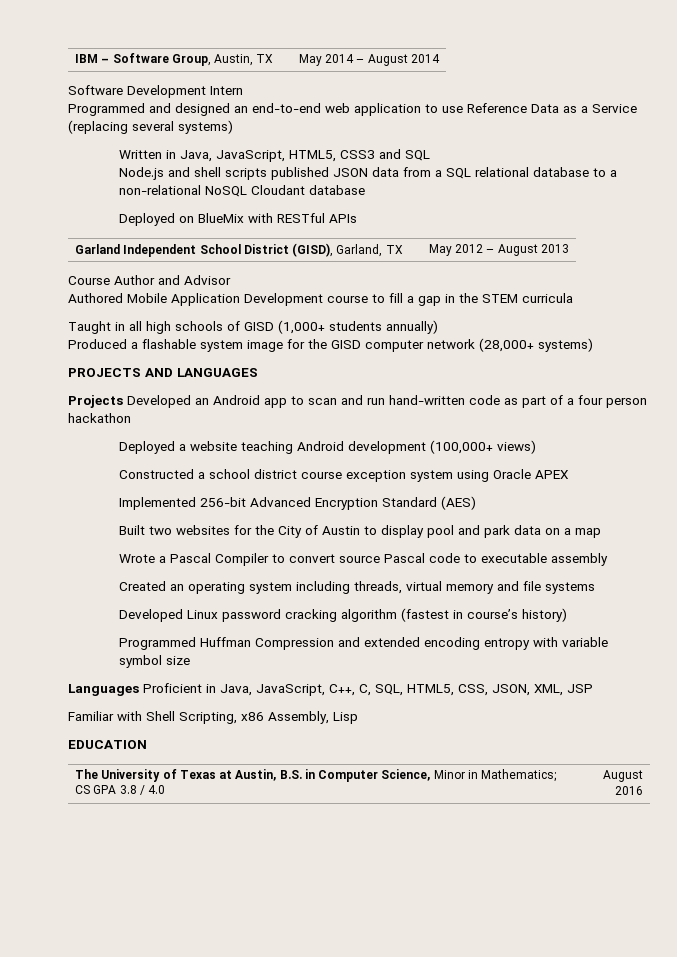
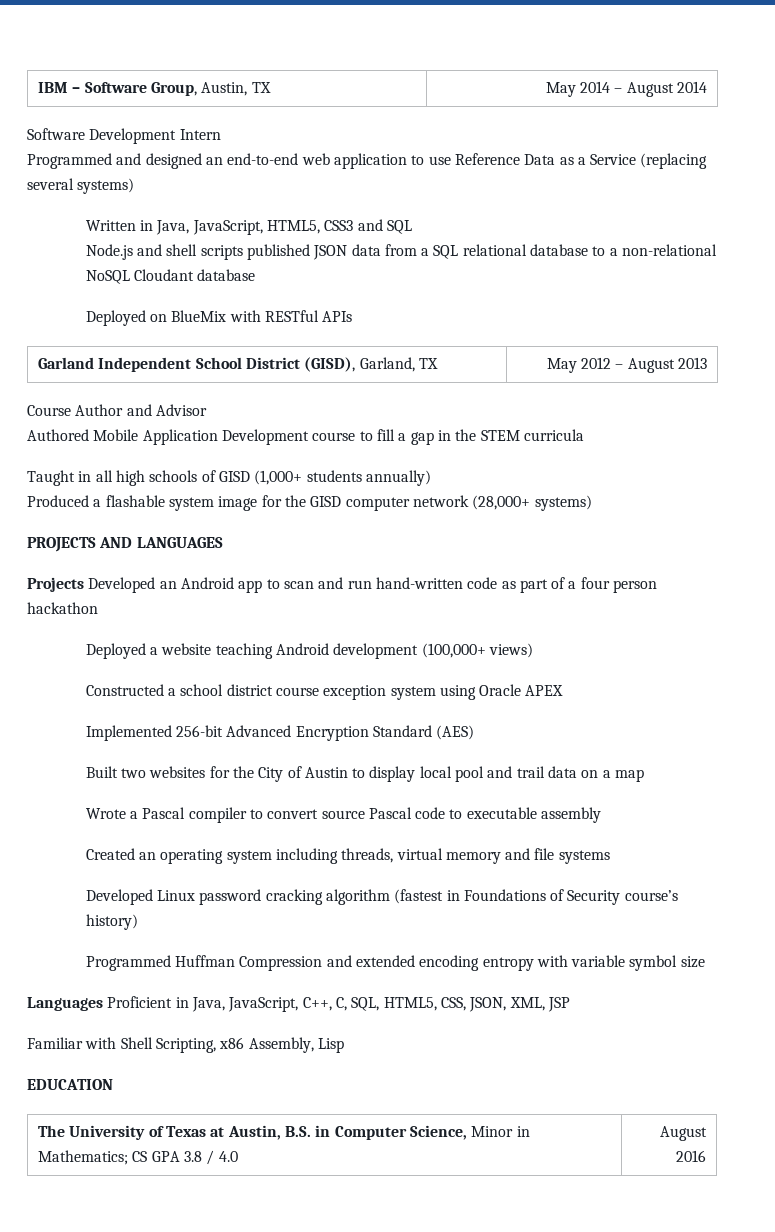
- Built two websites for the City of Austin to display pool and park data on a map
+ Built two websites for the City of Austin to display local pool and trail data on a map
- Wrote a Pascal Compiler to convert source Pascal code to executable assembly
+ Wrote a Pascal compiler to convert source Pascal code to executable assembly
- Developed Linux password cracking algorithm (fastest in course’s history)
+ Developed Linux password cracking algorithm (fastest in Foundations of Security course’s history)

